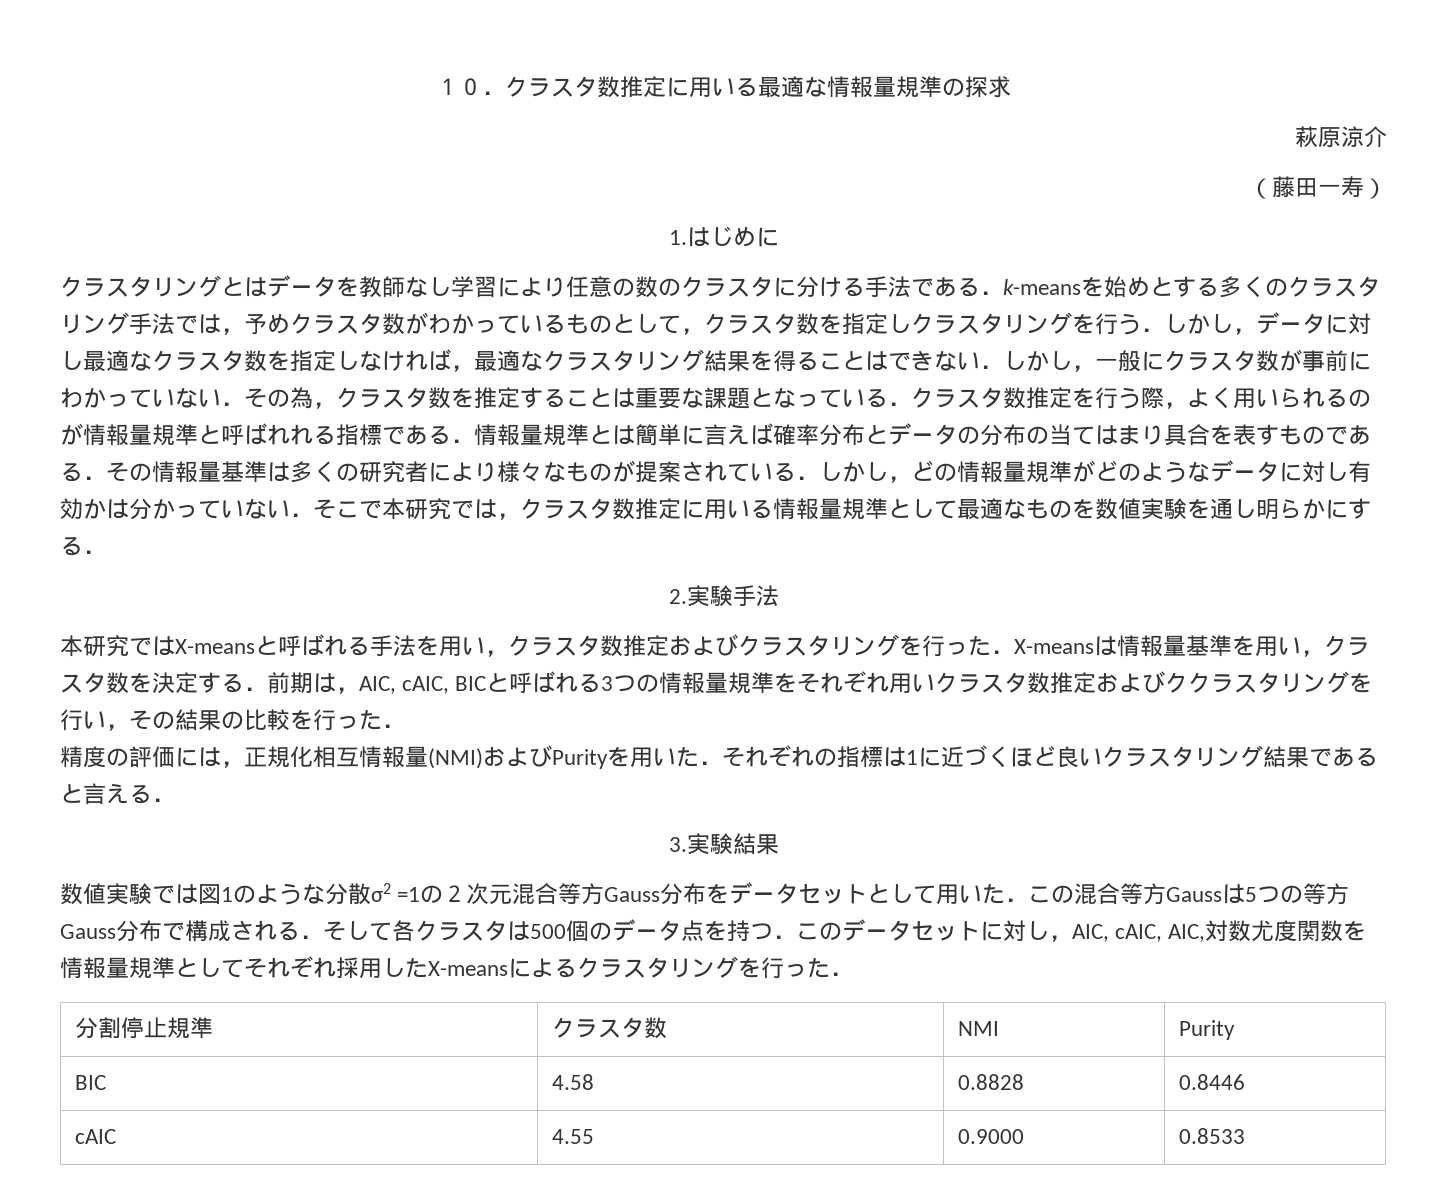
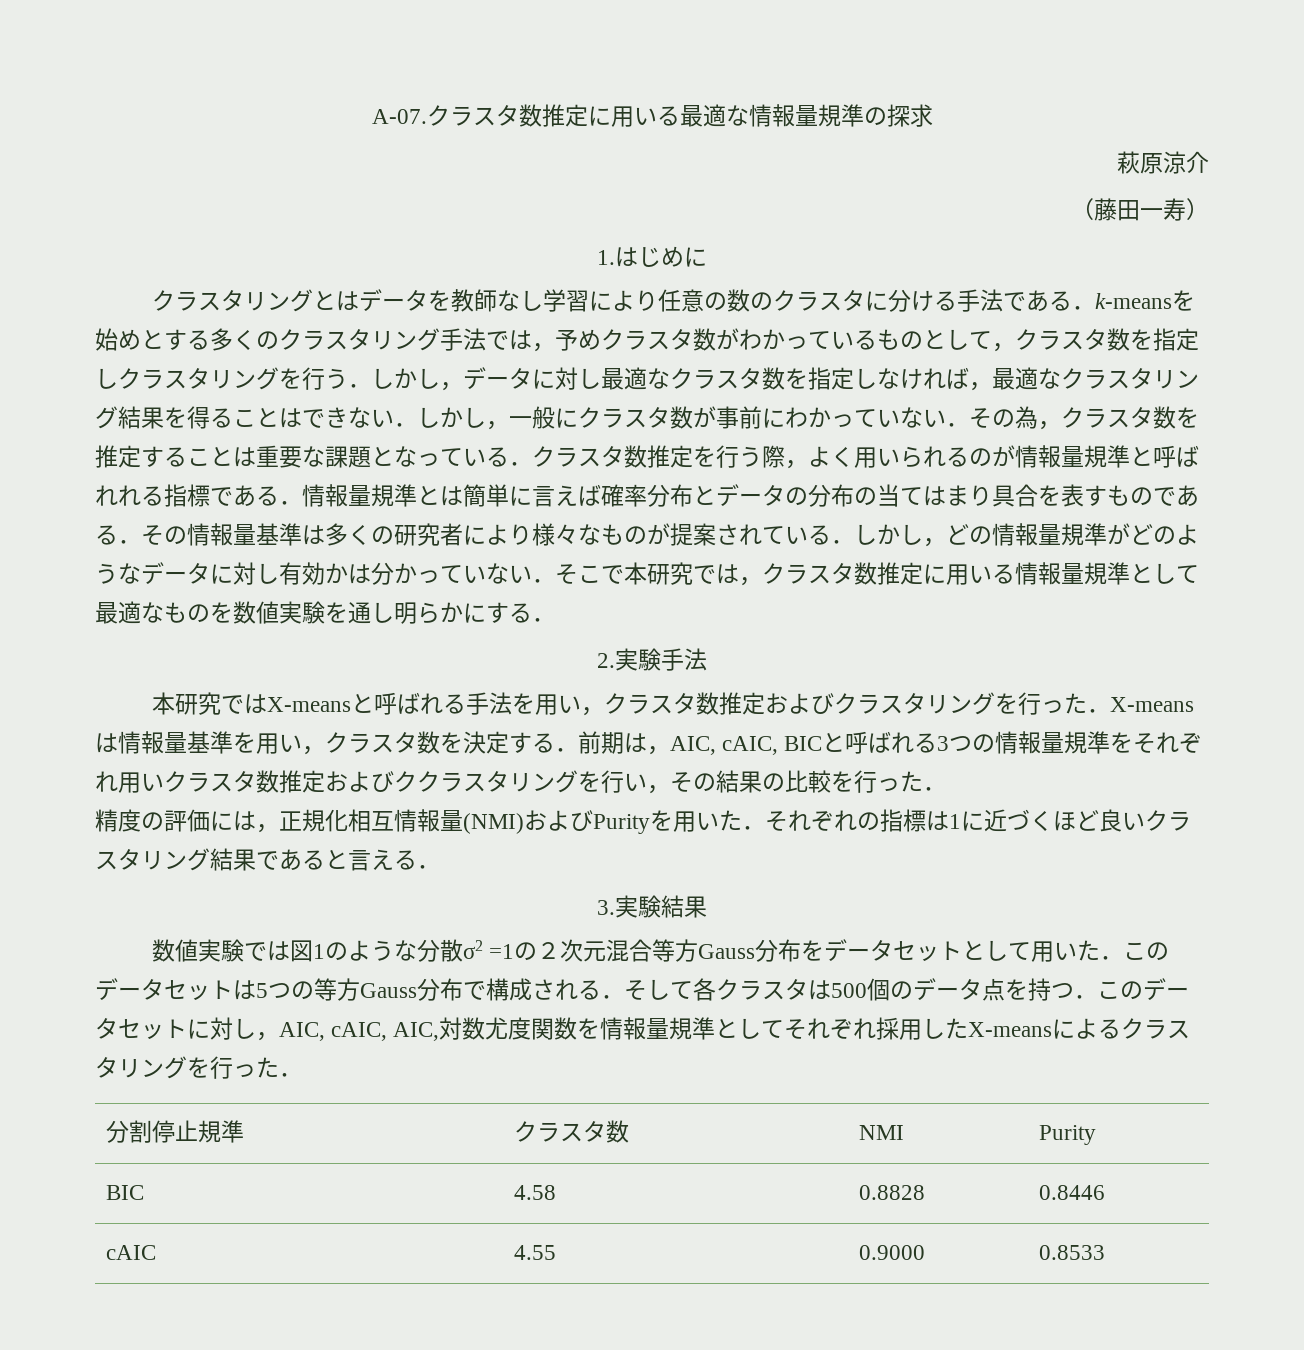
- １０．クラスタ数推定に用いる最適な情報量規準の探求
+ A-07.クラスタ数推定に用いる最適な情報量規準の探求
- 数値実験では図1のような分散σ2 =1の２次元混合等方Gauss分布をデータセットとして用いた．この混合等方Gaussは5つの等方Gauss分布で構成される．そして各クラスタは500個のデータ点を持つ．このデータセットに対し，AIC, cAIC, AIC,対数尤度関数を情報量規準としてそれぞれ採用したX-meansによるクラスタリングを行った．
+ 数値実験では図1のような分散σ2 =1の２次元混合等方Gauss分布をデータセットとして用いた．このデータセットは5つの等方Gauss分布で構成される．そして各クラスタは500個のデータ点を持つ．このデータセットに対し，AIC, cAIC, AIC,対数尤度関数を情報量規準としてそれぞれ採用したX-meansによるクラスタリングを行った．

